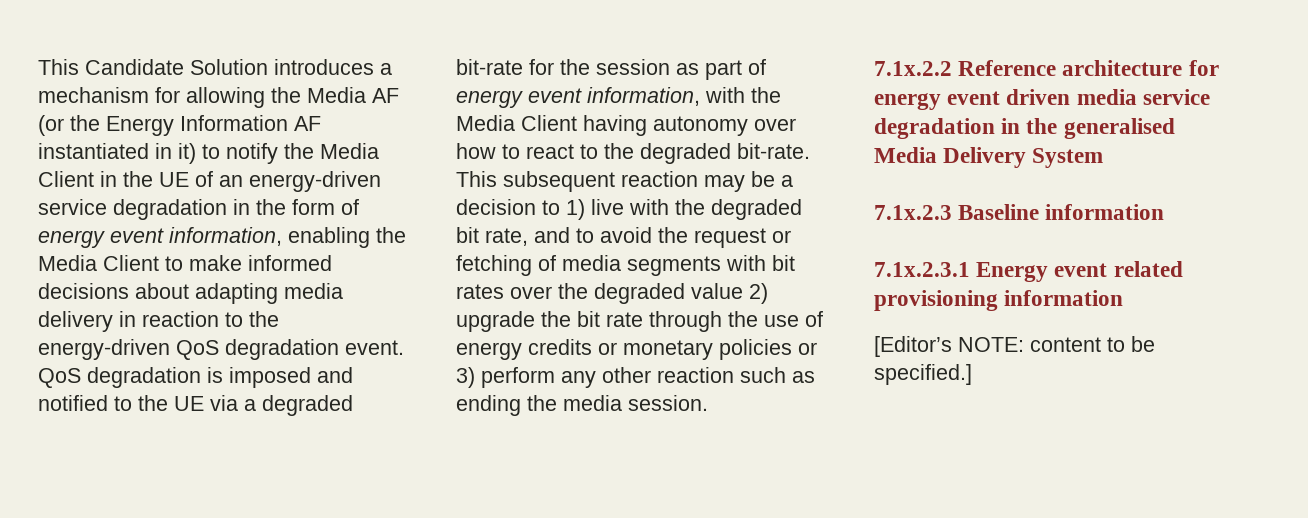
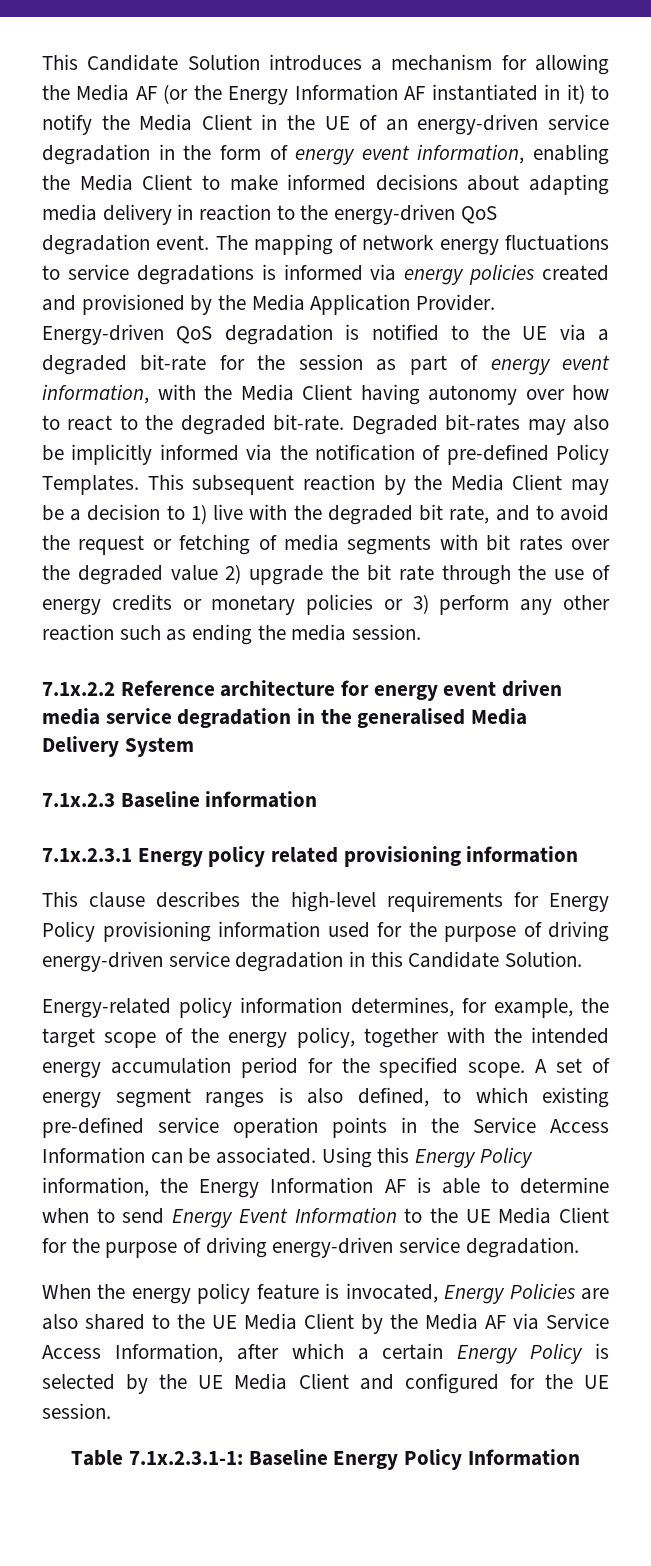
- QoS degradation is imposed and notified to the UE via a degraded bit-rate for the session as part of energy event information, with the Media Client having autonomy over how to react to the degraded bit-rate.
+ The mapping of network energy fluctuations to service degradations is informed via energy policies created and provisioned by the Media Application Provider. Energy-driven QoS degradation is notified to the UE via a degraded bit-rate for the session as part of energy event information, with the Media Client having autonomy over how to react to the degraded bit-rate.
- This subsequent reaction may be a decision to 1) live with the degraded bit rate, and to avoid the request or fetching of media segments with bit rates over the degraded value 2) upgrade the bit rate through the use of energy credits or monetary policies or 3) perform any other reaction such as ending the media session.
+ Degraded bit-rates may also be implicitly informed via the notification of pre-defined Policy Templates. This subsequent reaction by the Media Client may be a decision to 1) live with the degraded bit rate, and to avoid the request or fetching of media segments with bit rates over the degraded value 2) upgrade the bit rate through the use of energy credits or monetary policies or 3) perform any other reaction such as ending the media session.
- 7.1x.2.3.1 Energy event related provisioning information
+ 7.1x.2.3.1 Energy policy related provisioning information
- [Editor’s NOTE: content to be specified.]
+ This clause describes the high-level requirements for Energy Policy provisioning information used for the purpose of driving energy-driven service degradation in this Candidate Solution.
+ Energy-related policy information determines, for example, the target scope of the energy policy, together with the intended energy accumulation period for the specified scope. A set of energy segment ranges is also defined, to which existing pre-defined service operation points in the Service Access Information can be associated. Using this Energy Policy information, the Energy Information AF is able to determine when to send Energy Event Information to the UE Media Client for the purpose of driving energy-driven service degradation.
+ When the energy policy feature is invocated, Energy Policies are also shared to the UE Media Client by the Media AF via Service Access Information, after which a certain Energy Policy is selected by the UE Media Client and configured for the UE session.
+ Table 7.1x.2.3.1-1: Baseline Energy Policy Information

